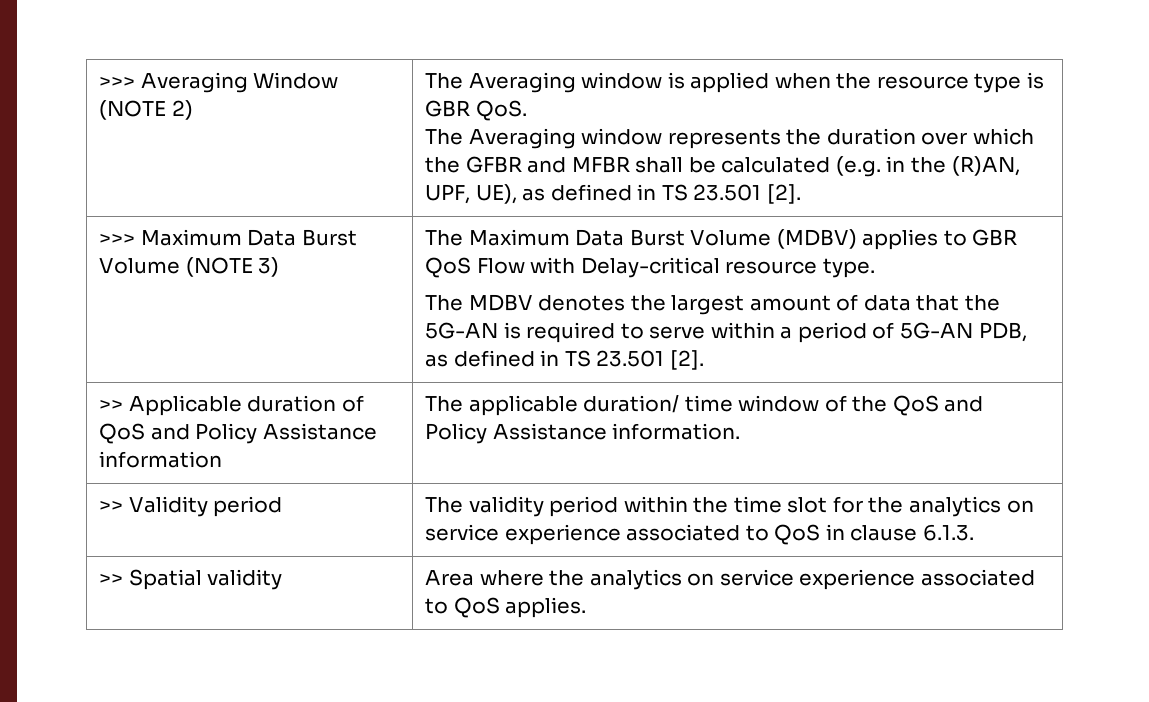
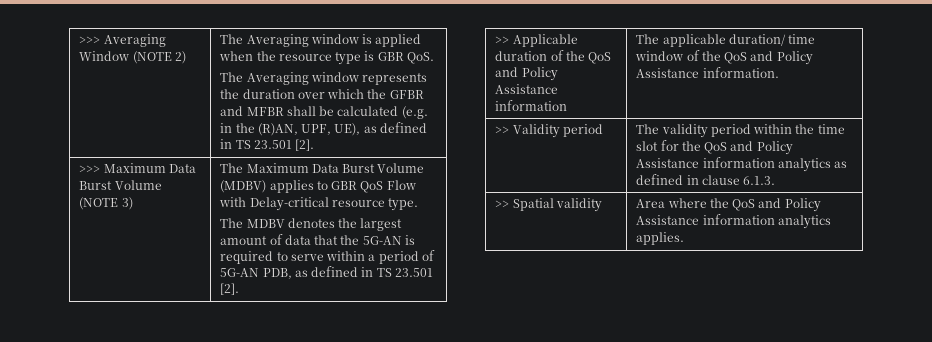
- >> Applicable duration of QoS and Policy Assistance information | The applicable duration/ time window of the QoS and Policy Assistance information.
+ >> Applicable duration of the QoS and Policy Assistance information | The applicable duration/ time window of the QoS and Policy Assistance information.
- >> Validity period | The validity period within the time slot for the analytics on service experience associated to QoS in clause 6.1.3.
+ >> Validity period | The validity period within the time slot for the QoS and Policy Assistance information analytics as defined in clause 6.1.3.
- >> Spatial validity | Area where the analytics on service experience associated to QoS applies.
+ >> Spatial validity | Area where the QoS and Policy Assistance information analytics applies.

